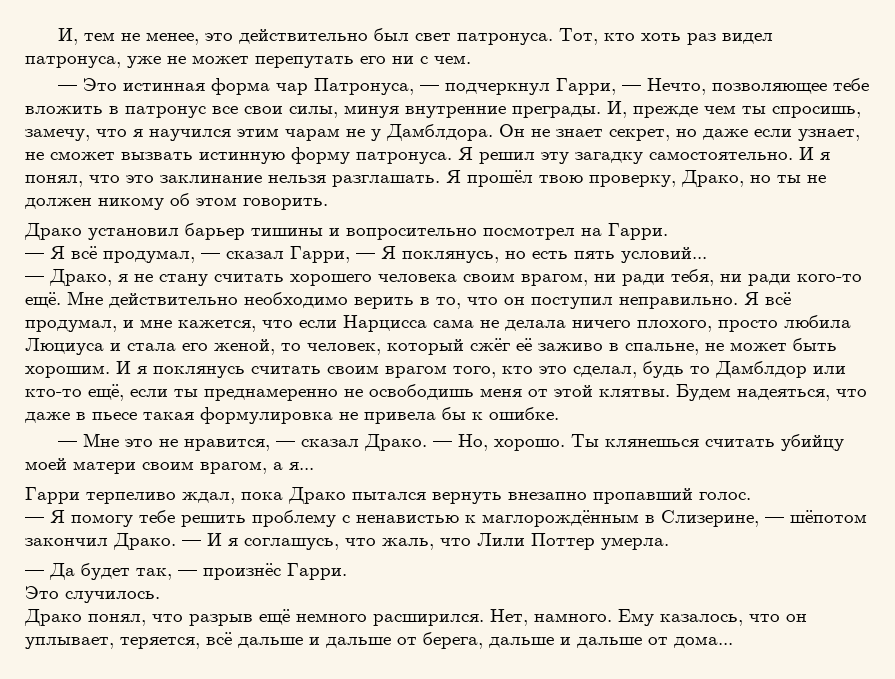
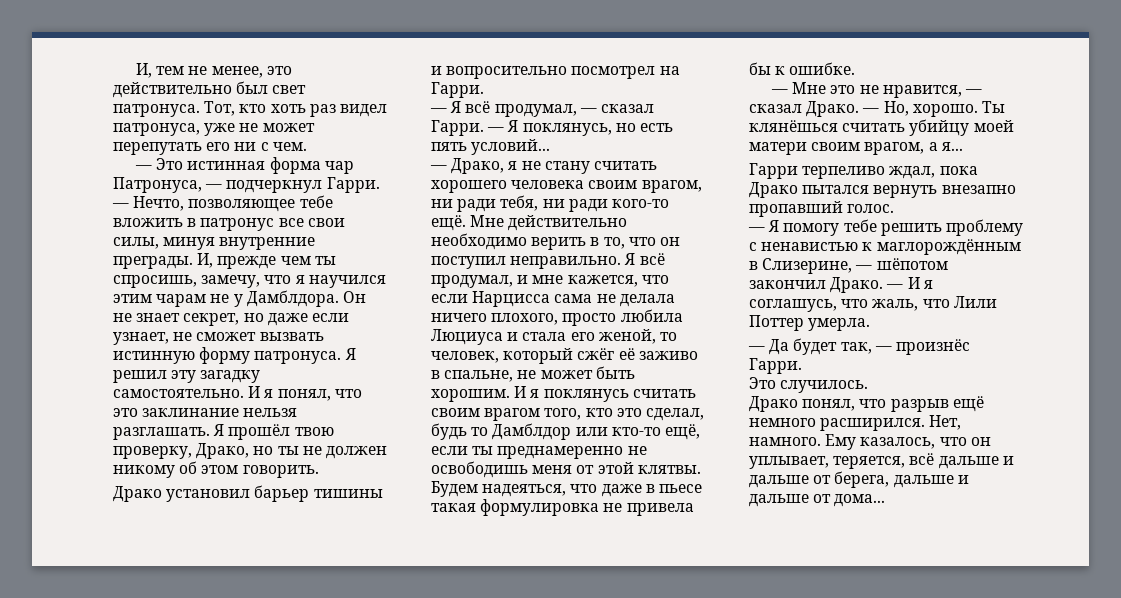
- — Это истинная форма чар Патронуса, — подчеркнул Гарри, — Нечто, позволяющее тебе вложить в патронус все свои силы, минуя внутренние преграды.
+ — Это истинная форма чар Патронуса, — подчеркнул Гарри. — Нечто, позволяющее тебе вложить в патронус все свои силы, минуя внутренние преграды.
- — Я всё продумал, — сказал Гарри, — Я поклянусь, но есть пять условий...
+ — Я всё продумал, — сказал Гарри. — Я поклянусь, но есть пять условий...
- Ты клянешься считать убийцу моей матери своим врагом, а я...
+ Ты клянёшься считать убийцу моей матери своим врагом, а я...

